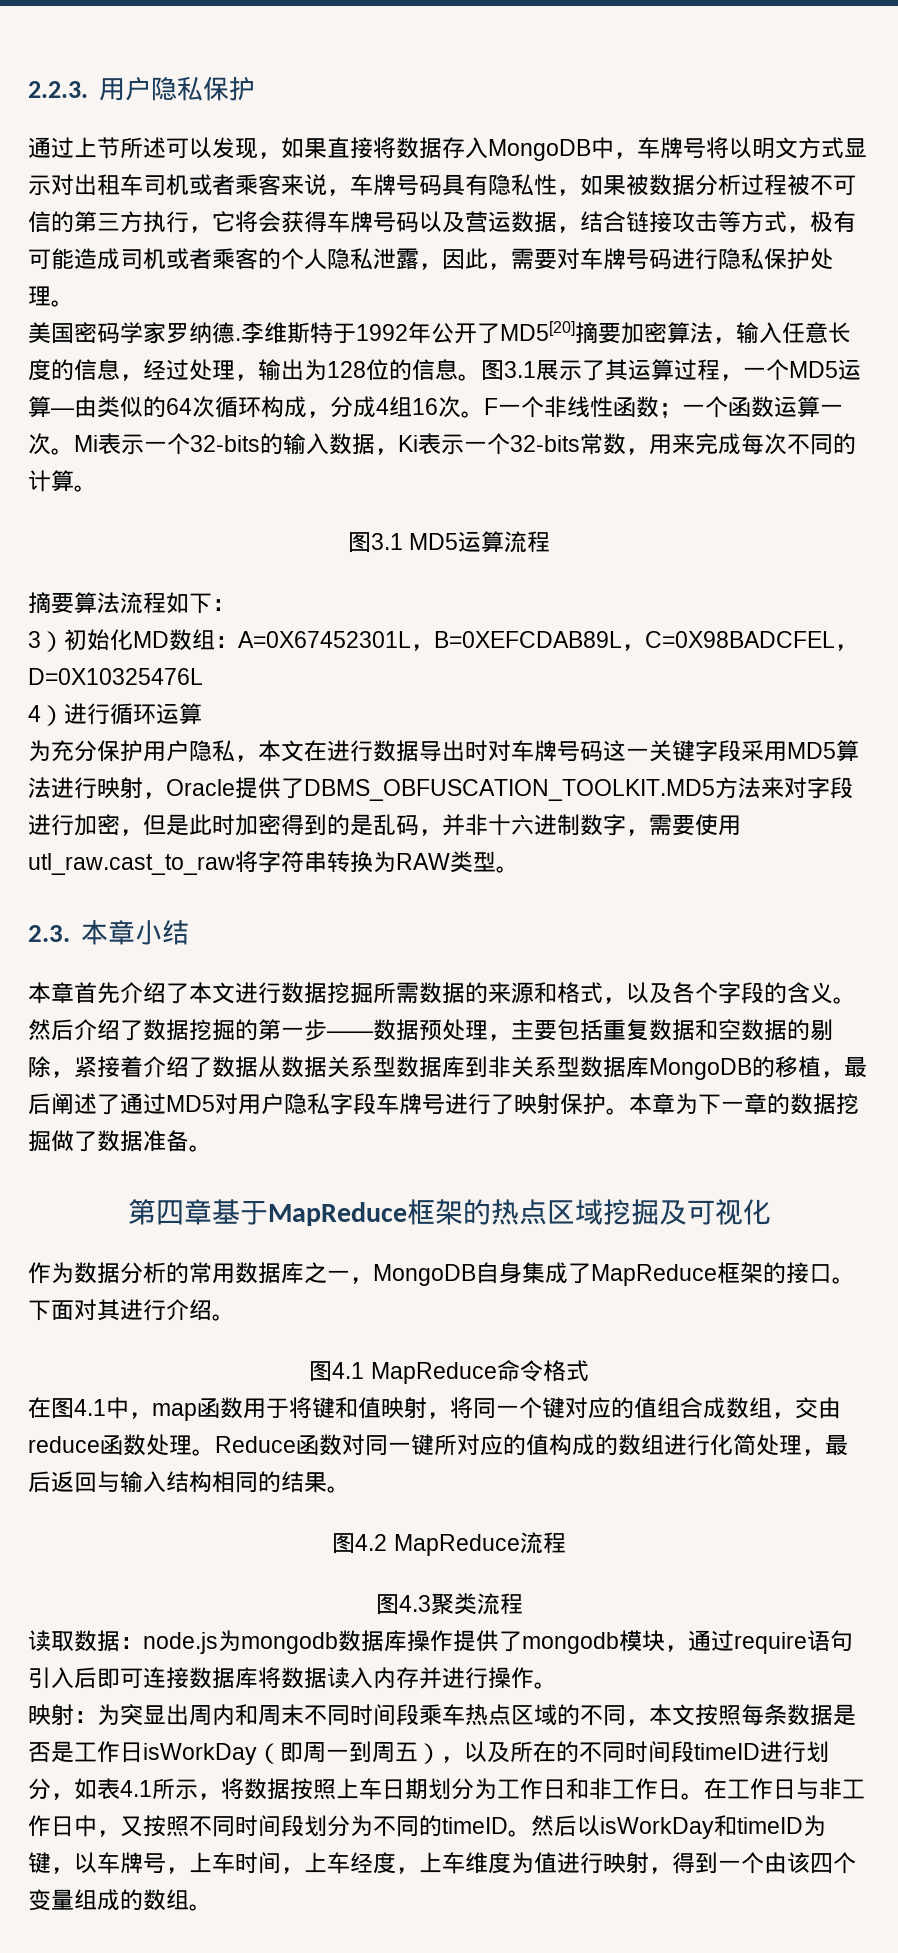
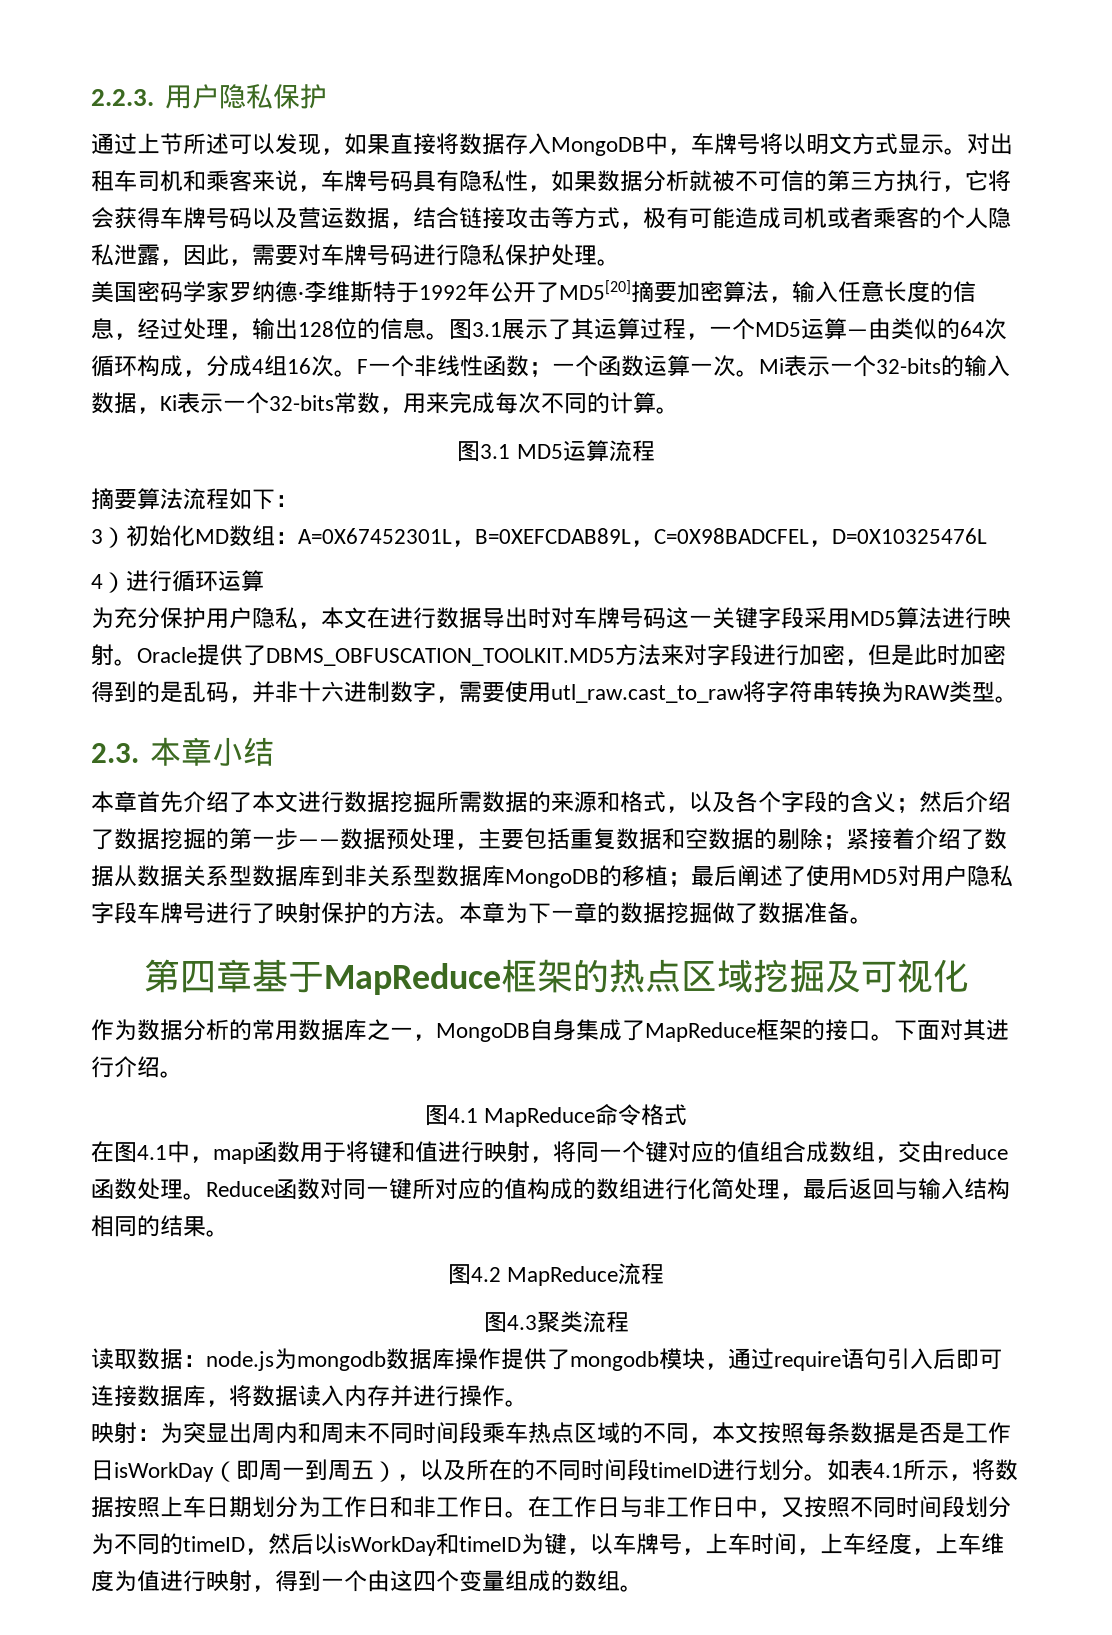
- 通过上节所述可以发现，如果直接将数据存入MongoDB中，车牌号将以明文方式显示对出租车司机或者乘客来说，车牌号码具有隐私性，如果被数据分析过程被不可信的第三方执行，它将会获得车牌号码以及营运数据，结合链接攻击等方式，极有可能造成司机或者乘客的个人隐私泄露，因此，需要对车牌号码进行隐私保护处理。
+ 通过上节所述可以发现，如果直接将数据存入MongoDB中，车牌号将以明文方式显示。对出租车司机和乘客来说，车牌号码具有隐私性，如果数据分析就被不可信的第三方执行，它将会获得车牌号码以及营运数据，结合链接攻击等方式，极有可能造成司机或者乘客的个人隐私泄露，因此，需要对车牌号码进行隐私保护处理。
- 美国密码学家罗纳德.李维斯特于1992年公开了MD5[20]摘要加密算法，输入任意长度的信息，经过处理，输出为128位的信息。
+ 美国密码学家罗纳德·李维斯特于1992年公开了MD5[20]摘要加密算法，输入任意长度的信息，经过处理，输出128位的信息。
- 为充分保护用户隐私，本文在进行数据导出时对车牌号码这一关键字段采用MD5算法进行映射，Oracle提供了DBMS_OBFUSCATION_TOOLKIT.MD5方法来对字段进行加密，但是此时加密得到的是乱码，并非十六进制数字，需要使用utl_raw.cast_to_raw将字符串转换为RAW类型。
+ 为充分保护用户隐私，本文在进行数据导出时对车牌号码这一关键字段采用MD5算法进行映射。Oracle提供了DBMS_OBFUSCATION_TOOLKIT.MD5方法来对字段进行加密，但是此时加密得到的是乱码，并非十六进制数字，需要使用utl_raw.cast_to_raw将字符串转换为RAW类型。
- 本章首先介绍了本文进行数据挖掘所需数据的来源和格式，以及各个字段的含义。
+ 本章首先介绍了本文进行数据挖掘所需数据的来源和格式，以及各个字段的含义；
- 然后介绍了数据挖掘的第一步——数据预处理，主要包括重复数据和空数据的剔除，紧接着介绍了数据从数据关系型数据库到非关系型数据库MongoDB的移植，最后阐述了通过MD5对用户隐私字段车牌号进行了映射保护。
+ 然后介绍了数据挖掘的第一步——数据预处理，主要包括重复数据和空数据的剔除；紧接着介绍了数据从数据关系型数据库到非关系型数据库MongoDB的移植；最后阐述了使用MD5对用户隐私字段车牌号进行了映射保护的方法。
- 在图4.1中，map函数用于将键和值映射，将同一个键对应的值组合成数组，交由reduce函数处理。
+ 在图4.1中，map函数用于将键和值进行映射，将同一个键对应的值组合成数组，交由reduce函数处理。
- 读取数据：node.js为mongodb数据库操作提供了mongodb模块，通过require语句引入后即可连接数据库将数据读入内存并进行操作。
+ 读取数据：node.js为mongodb数据库操作提供了mongodb模块，通过require语句引入后即可连接数据库，将数据读入内存并进行操作。
- 映射：为突显出周内和周末不同时间段乘车热点区域的不同，本文按照每条数据是否是工作日isWorkDay（即周一到周五），以及所在的不同时间段timeID进行划分，如表4.1所示，将数据按照上车日期划分为工作日和非工作日。
+ 映射：为突显出周内和周末不同时间段乘车热点区域的不同，本文按照每条数据是否是工作日isWorkDay（即周一到周五），以及所在的不同时间段timeID进行划分。如表4.1所示，将数据按照上车日期划分为工作日和非工作日。
- 在工作日与非工作日中，又按照不同时间段划分为不同的timeID。然后以isWorkDay和timeID为键，以车牌号，上车时间，上车经度，上车维度为值进行映射，得到一个由该四个变量组成的数组。
+ 在工作日与非工作日中，又按照不同时间段划分为不同的timeID，然后以isWorkDay和timeID为键，以车牌号，上车时间，上车经度，上车维度为值进行映射，得到一个由这四个变量组成的数组。

